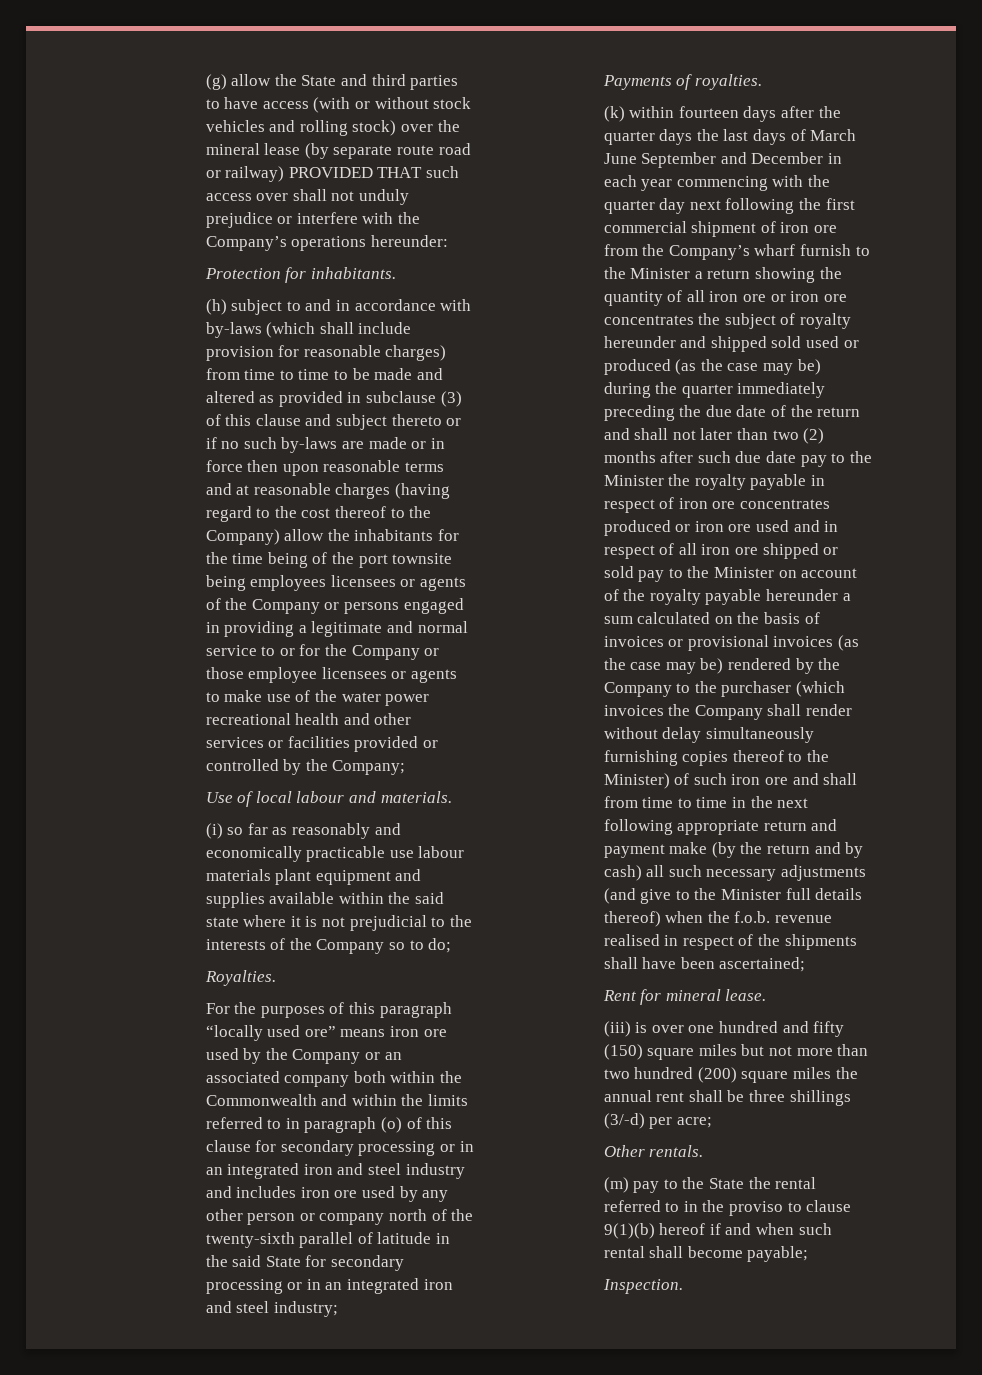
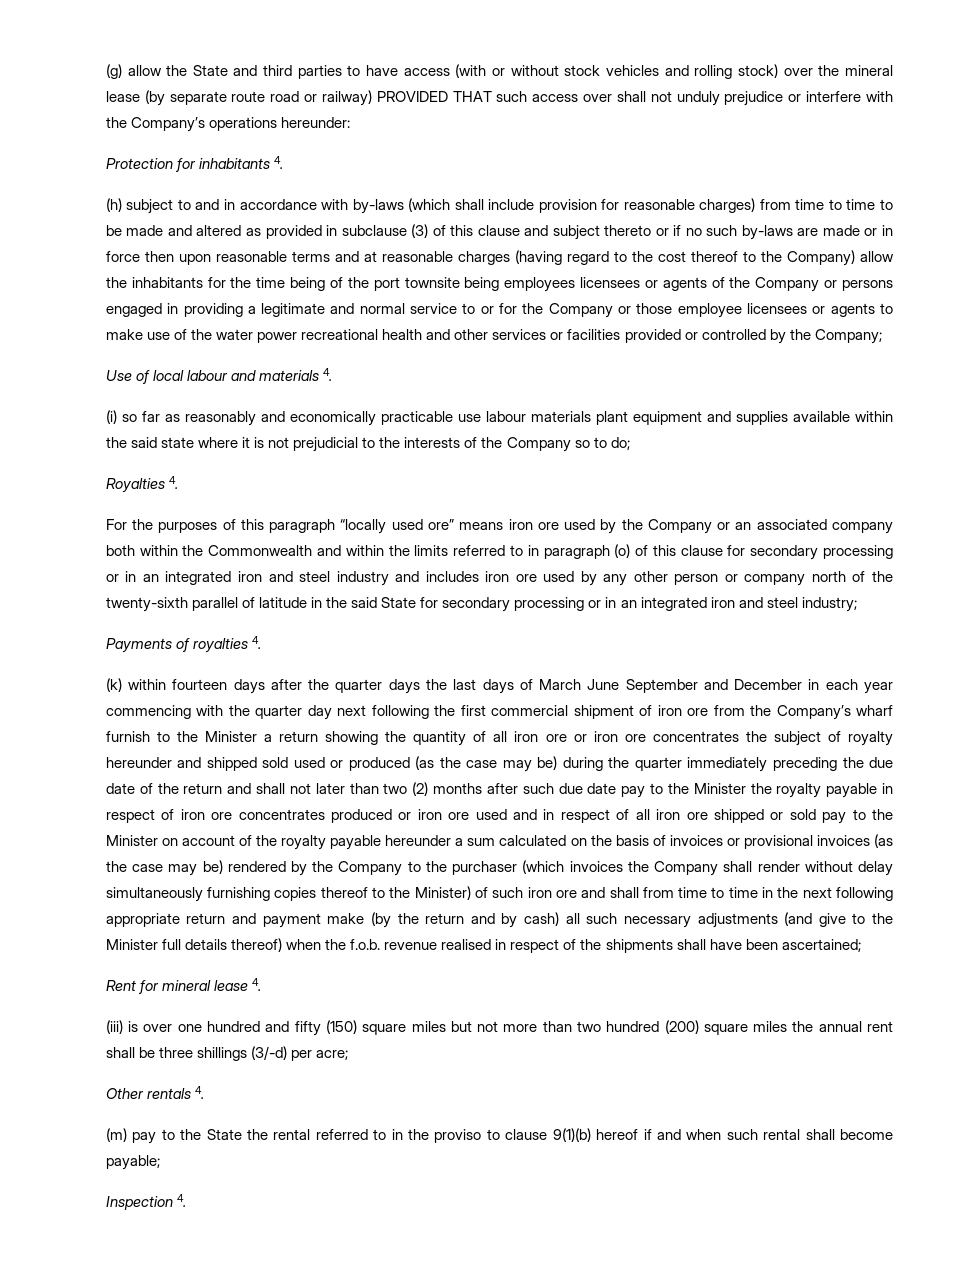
- Protection for inhabitants.
+ Protection for inhabitants 4.
- Use of local labour and materials.
+ Use of local labour and materials 4.
- Royalties.
+ Royalties 4.
- Payments of royalties.
+ Payments of royalties 4.
- Rent for mineral lease.
+ Rent for mineral lease 4.
- Other rentals.
+ Other rentals 4.
- Inspection.
+ Inspection 4.

